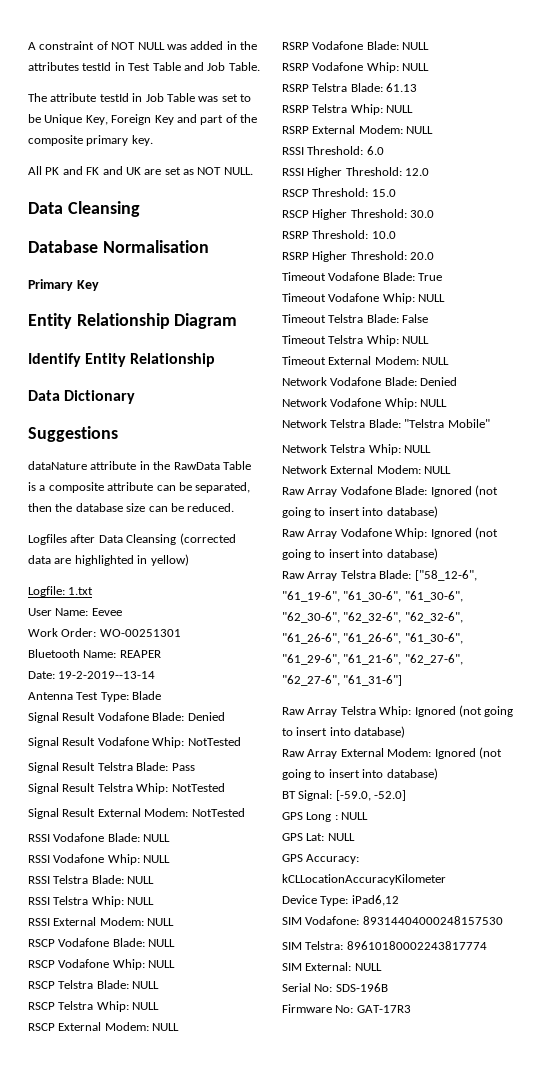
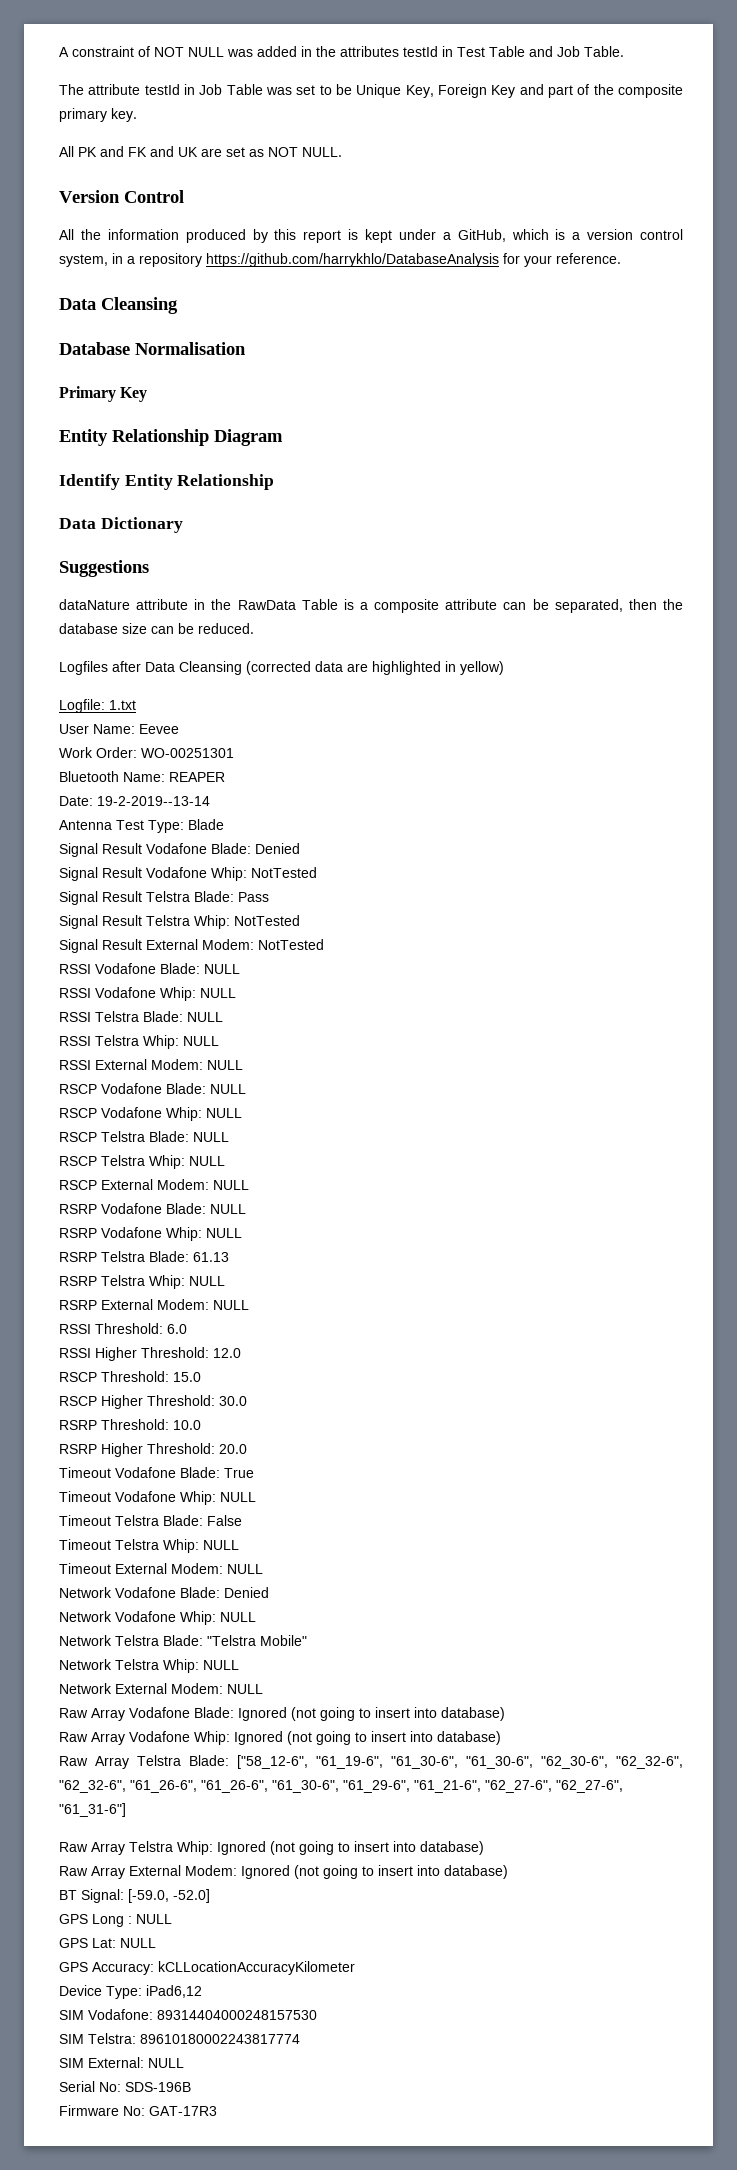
+ Version Control
+ All the information produced by this report is kept under a GitHub, which is a version control system, in a repository https://github.com/harrykhlo/DatabaseAnalysis for your reference.

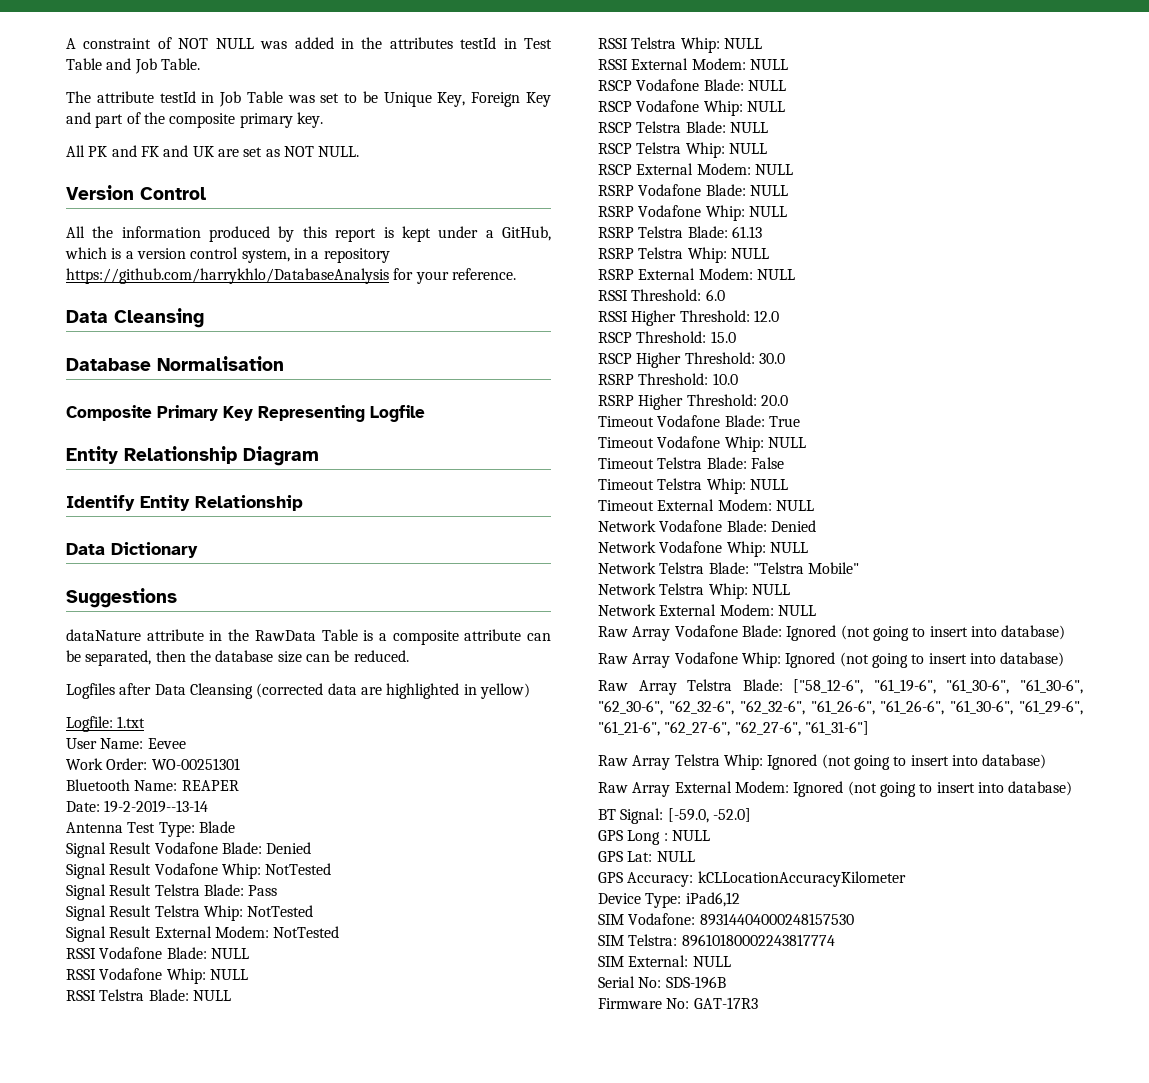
- Primary Key
+ Composite Primary Key Representing Logfile

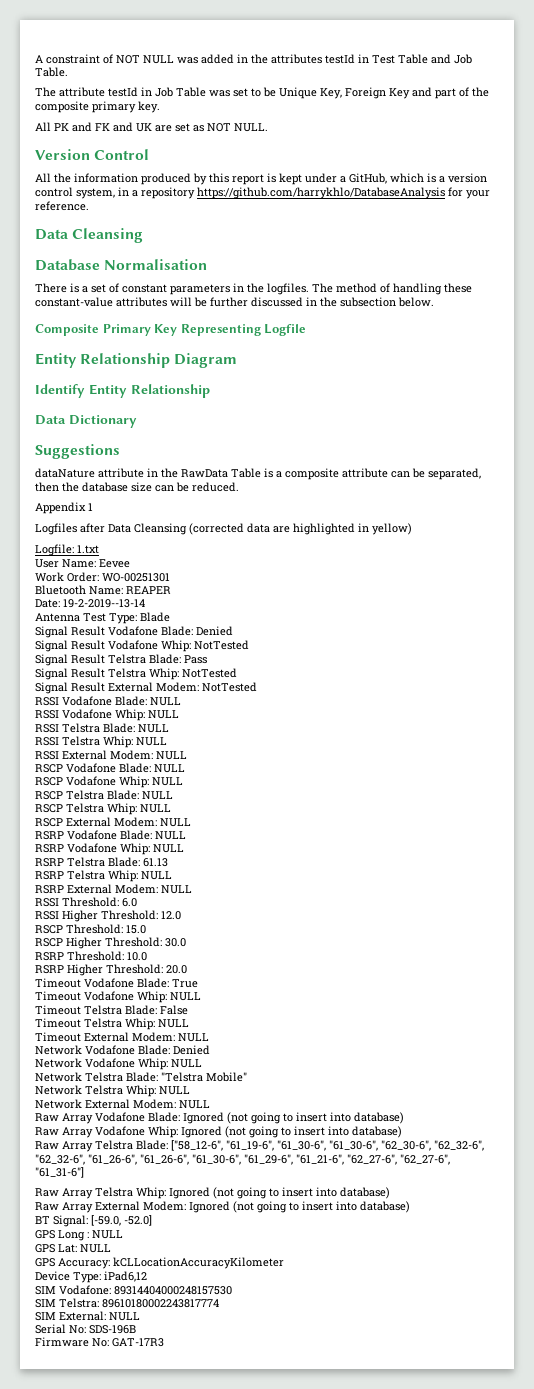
+ There is a set of constant parameters in the logfiles. The method of handling these constant-value attributes will be further discussed in the subsection below.
+ Appendix 1

